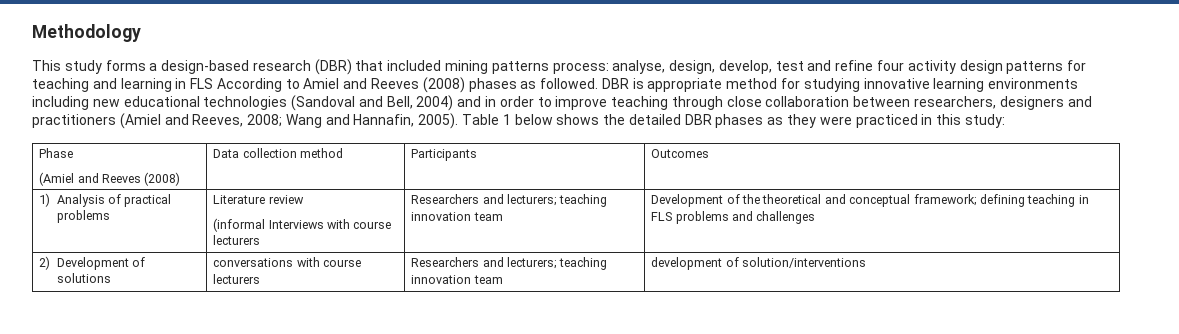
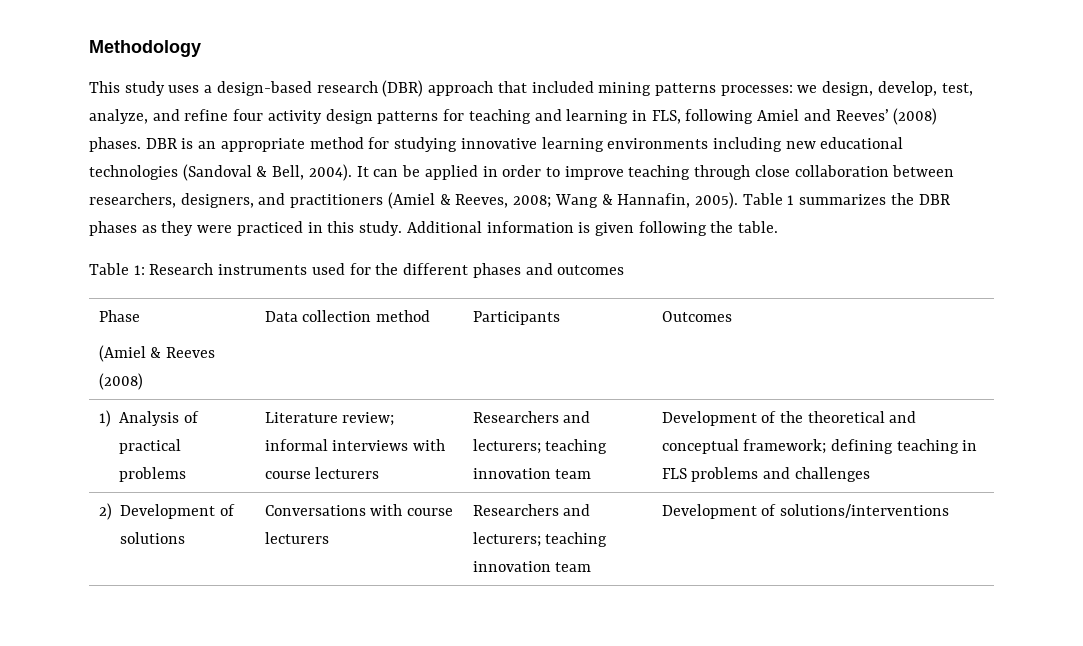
- This study forms a design-based research (DBR) that included mining patterns process: analyse, design, develop, test and refine four activity design patterns for teaching and learning in FLS According to Amiel and Reeves (2008) phases as followed.
+ This study uses a design-based research (DBR) approach that included mining patterns processes: we design, develop, test, analyze, and refine four activity design patterns for teaching and learning in FLS, following Amiel and Reeves’ (2008) phases.
- DBR is appropriate method for studying innovative learning environments including new educational technologies (Sandoval and Bell, 2004) and in order to improve teaching through close collaboration between researchers, designers and practitioners (Amiel and Reeves, 2008; Wang and Hannafin, 2005).
+ DBR is an appropriate method for studying innovative learning environments including new educational technologies (Sandoval & Bell, 2004). It can be applied in order to improve teaching through close collaboration between researchers, designers, and practitioners (Amiel & Reeves, 2008; Wang & Hannafin, 2005).
- Table 1 below shows the detailed DBR phases as they were practiced in this study:
+ Table 1 summarizes the DBR phases as they were practiced in this study. Additional information is given following the table.
+ Table 1: Research instruments used for the different phases and outcomes
  Phase
- (Amiel and Reeves (2008) | Data collection method | Participants | Outcomes
+ (Amiel & Reeves (2008) | Data collection method | Participants | Outcomes
- 1) Analysis of practical problems | Literature review
- (informal Interviews with course lecturers | Researchers and lecturers; teaching innovation team | Development of the theoretical and conceptual framework; defining teaching in FLS problems and challenges
+ 1) Analysis of practical problems | Literature review; informal interviews with course lecturers | Researchers and lecturers; teaching innovation team | Development of the theoretical and conceptual framework; defining teaching in FLS problems and challenges
- 2) Development of solutions | conversations with course lecturers | Researchers and lecturers; teaching innovation team | development of solution/interventions
+ 2) Development of solutions | Conversations with course lecturers | Researchers and lecturers; teaching innovation team | Development of solutions/interventions

